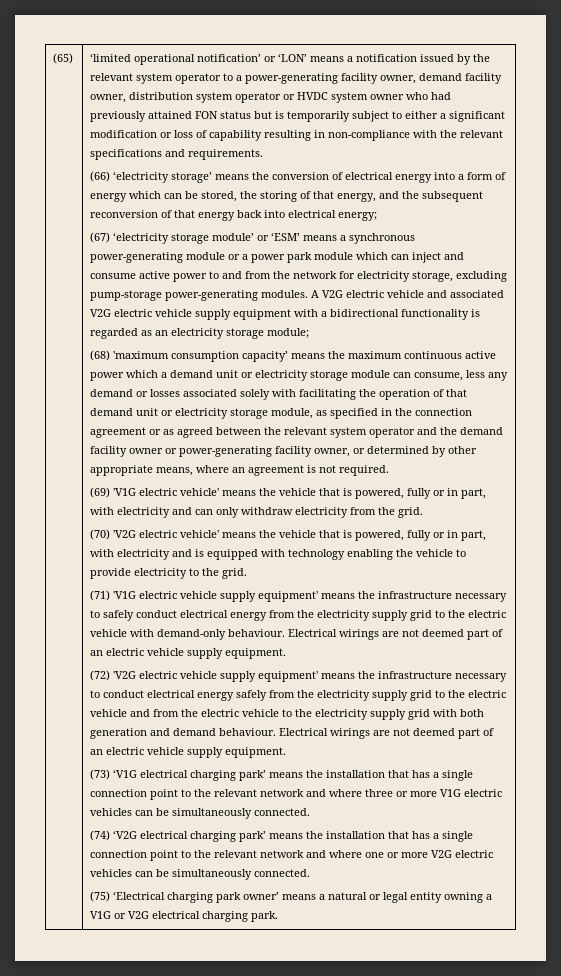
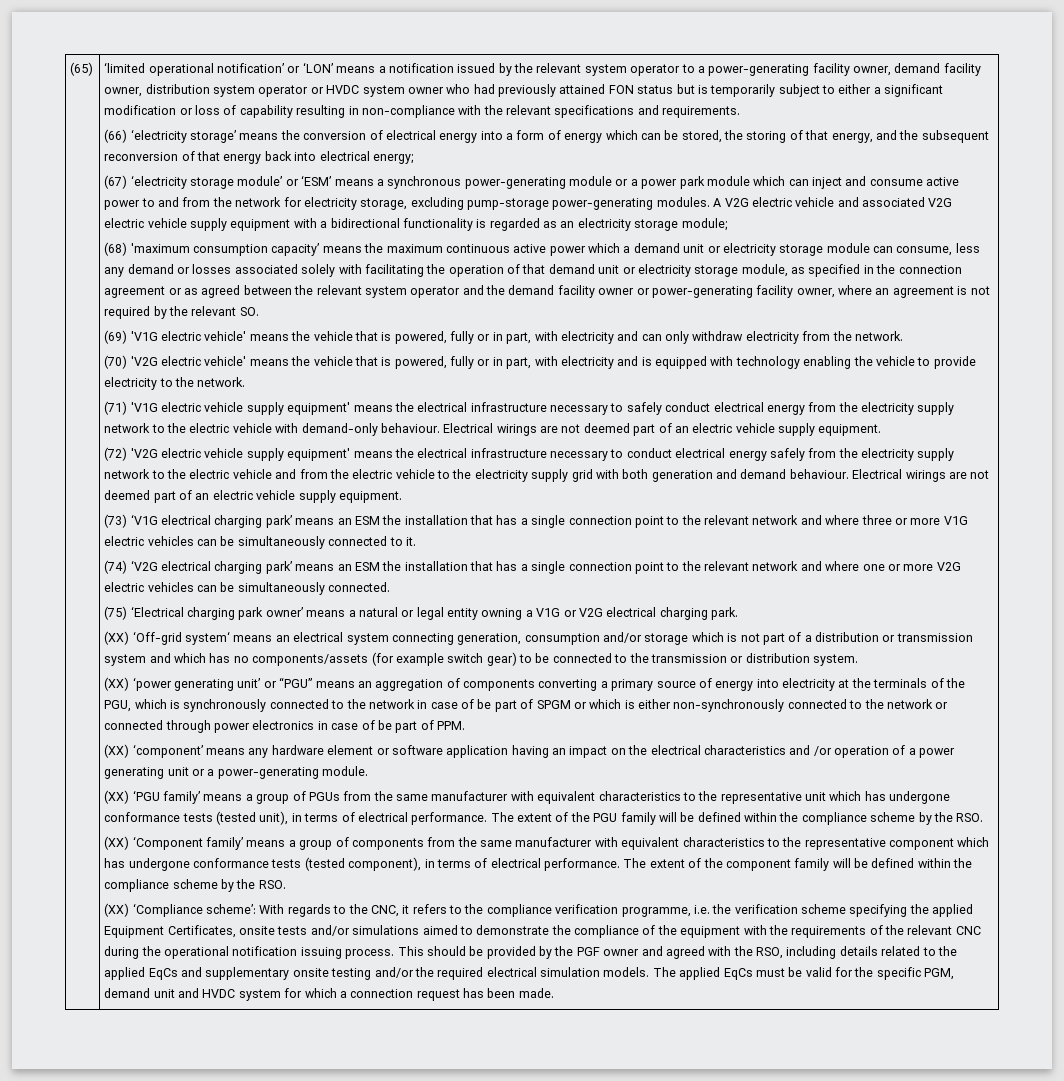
- (68) 'maximum consumption capacity’ means the maximum continuous active power which a demand unit or electricity storage module can consume, less any demand or losses associated solely with facilitating the operation of that demand unit or electricity storage module, as specified in the connection agreement or as agreed between the relevant system operator and the demand facility owner or power-generating facility owner, or determined by other appropriate means, where an agreement is not required.
+ (68) 'maximum consumption capacity’ means the maximum continuous active power which a demand unit or electricity storage module can consume, less any demand or losses associated solely with facilitating the operation of that demand unit or electricity storage module, as specified in the connection agreement or as agreed between the relevant system operator and the demand facility owner or power-generating facility owner, where an agreement is not required by the relevant SO.
- (69) 'V1G electric vehicle' means the vehicle that is powered, fully or in part, with electricity and can only withdraw electricity from the grid.
+ (69) 'V1G electric vehicle' means the vehicle that is powered, fully or in part, with electricity and can only withdraw electricity from the network.
- (70) 'V2G electric vehicle' means the vehicle that is powered, fully or in part, with electricity and is equipped with technology enabling the vehicle to provide electricity to the grid.
+ (70) 'V2G electric vehicle' means the vehicle that is powered, fully or in part, with electricity and is equipped with technology enabling the vehicle to provide electricity to the network.
- (71) 'V1G electric vehicle supply equipment' means the infrastructure necessary to safely conduct electrical energy from the electricity supply grid to the electric vehicle with demand-only behaviour.
+ (71) 'V1G electric vehicle supply equipment' means the electrical infrastructure necessary to safely conduct electrical energy from the electricity supply network to the electric vehicle with demand-only behaviour.
- (72) 'V2G electric vehicle supply equipment' means the infrastructure necessary to conduct electrical energy safely from the electricity supply grid to the electric vehicle and from the electric vehicle to the electricity supply grid with both generation and demand behaviour.
+ (72) 'V2G electric vehicle supply equipment' means the electrical infrastructure necessary to conduct electrical energy safely from the electricity supply network to the electric vehicle and from the electric vehicle to the electricity supply grid with both generation and demand behaviour.
- (73) ‘V1G electrical charging park’ means the installation that has a single connection point to the relevant network and where three or more V1G electric vehicles can be simultaneously connected.
+ (73) ‘V1G electrical charging park’ means an ESM the installation that has a single connection point to the relevant network and where three or more V1G electric vehicles can be simultaneously connected to it.
- (74) ‘V2G electrical charging park’ means the installation that has a single connection point to the relevant network and where one or more V2G electric vehicles can be simultaneously connected.
+ (74) ‘V2G electrical charging park’ means an ESM the installation that has a single connection point to the relevant network and where one or more V2G electric vehicles can be simultaneously connected.
+ (XX) ‘Off-grid system‘ means an electrical system connecting generation, consumption and/or storage which is not part of a distribution or transmission system and which has no components/assets (for example switch gear) to be connected to the transmission or distribution system.
+ (XX) ‘power generating unit’ or “PGU” means an aggregation of components converting a primary source of energy into electricity at the terminals of the PGU, which is synchronously connected to the network in case of be part of SPGM or which is either non-synchronously connected to the network or connected through power electronics in case of be part of PPM.
+ (XX) ‘component’ means any hardware element or software application having an impact on the electrical characteristics and /or operation of a power generating unit or a power-generating module.
+ (XX) ‘PGU family’ means a group of PGUs from the same manufacturer with equivalent characteristics to the representative unit which has undergone conformance tests (tested unit), in terms of electrical performance. The extent of the PGU family will be defined within the compliance scheme by the RSO.
+ (XX) ‘Component family’ means a group of components from the same manufacturer with equivalent characteristics to the representative component which has undergone conformance tests (tested component), in terms of electrical performance. The extent of the component family will be defined within the compliance scheme by the RSO.
+ (XX) ‘Compliance scheme’: With regards to the CNC, it refers to the compliance verification programme, i.e. the verification scheme specifying the applied Equipment Certificates, onsite tests and/or simulations aimed to demonstrate the compliance of the equipment with the requirements of the relevant CNC during the operational notification issuing process. This should be provided by the PGF owner and agreed with the RSO, including details related to the applied EqCs and supplementary onsite testing and/or the required electrical simulation models. The applied EqCs must be valid for the specific PGM, demand unit and HVDC system for which a connection request has been made.

